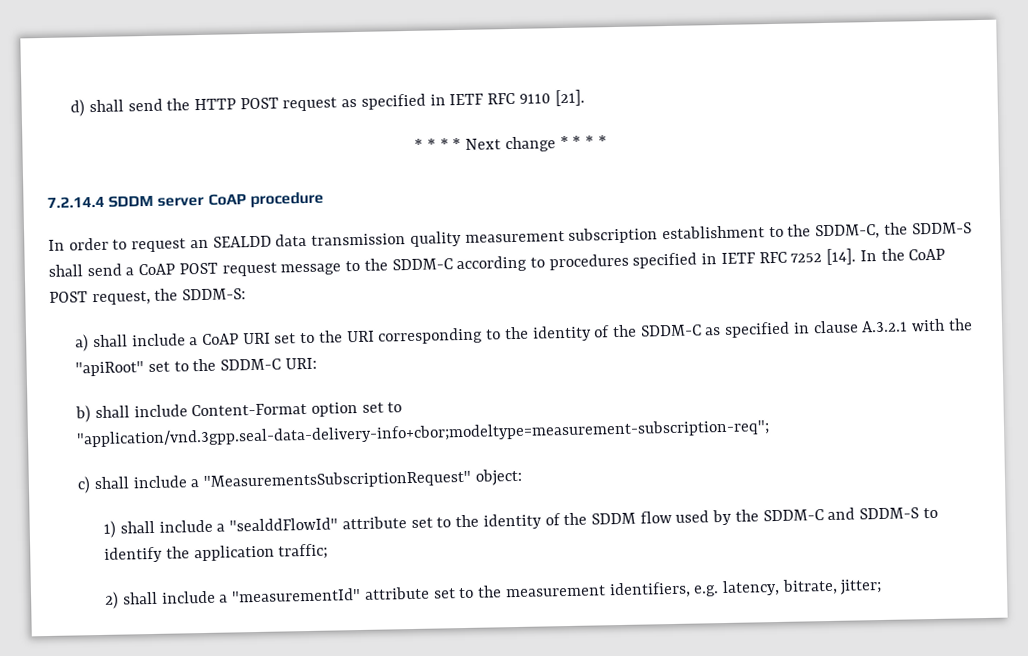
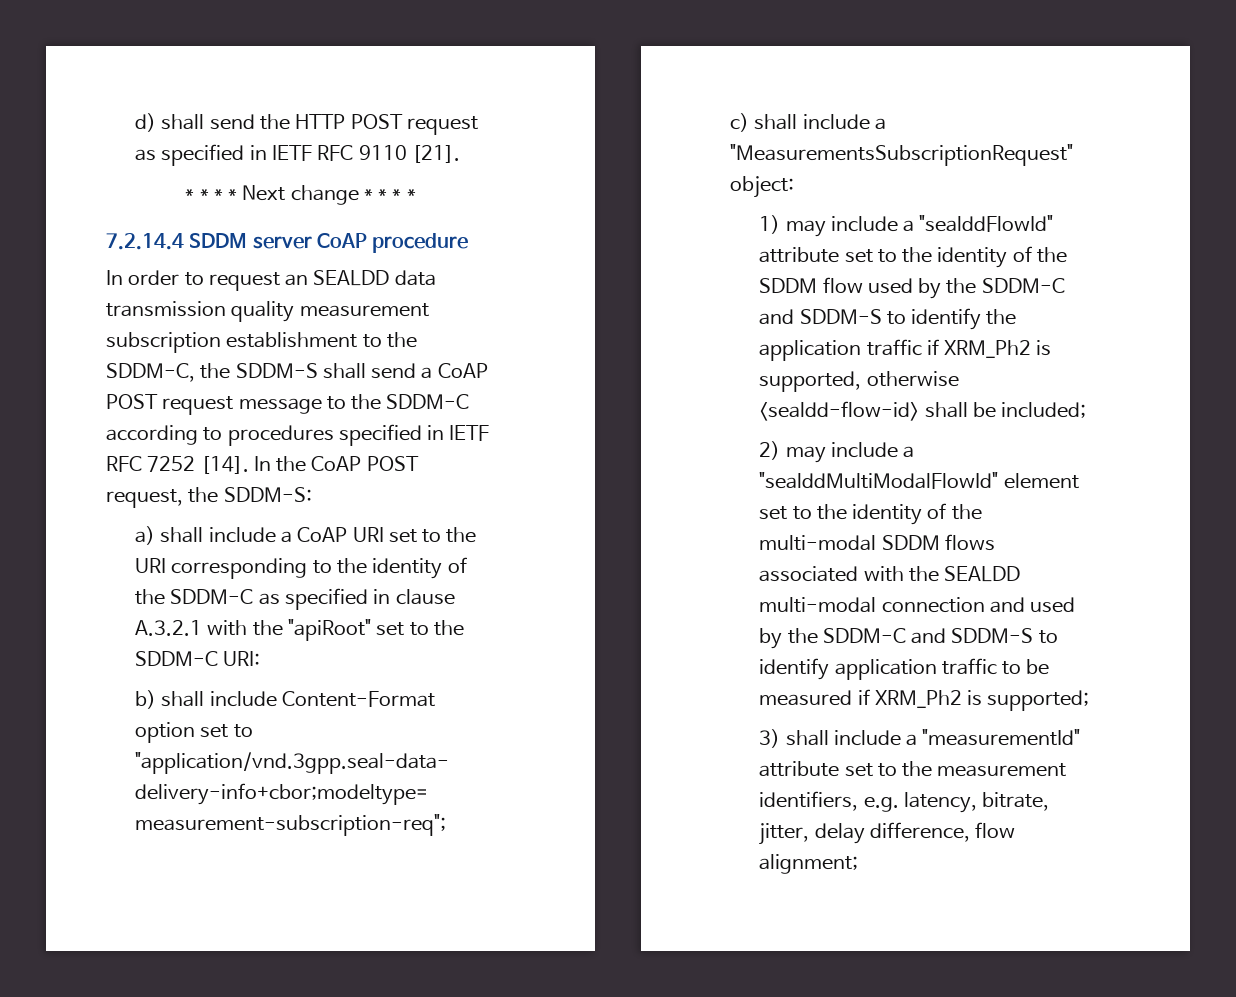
- 1) shall include a "sealddFlowId" attribute set to the identity of the SDDM flow used by the SDDM-C and SDDM-S to identify the application traffic;
- 2) shall include a "measurementId" attribute set to the measurement identifiers, e.g. latency, bitrate, jitter;
+ 1) may include a "sealddFlowId" attribute set to the identity of the SDDM flow used by the SDDM-C and SDDM-S to identify the application traffic if XRM_Ph2 is supported, otherwise <sealdd-flow-id> shall be included;
+ 2) may include a "sealddMultiModalFlowId" element set to the identity of the multi-modal SDDM flows associated with the SEALDD multi-modal connection and used by the SDDM-C and SDDM-S to identify application traffic to be measured if XRM_Ph2 is supported;
+ 3) shall include a "measurementId" attribute set to the measurement identifiers, e.g. latency, bitrate, jitter, delay difference, flow alignment;

